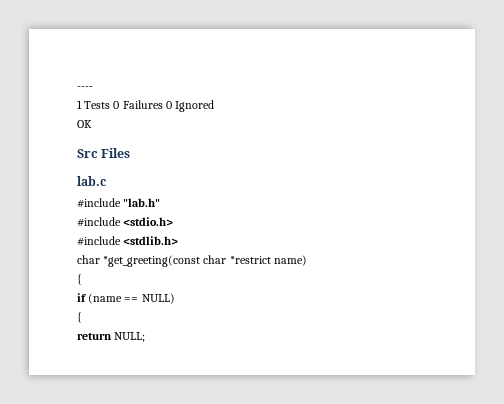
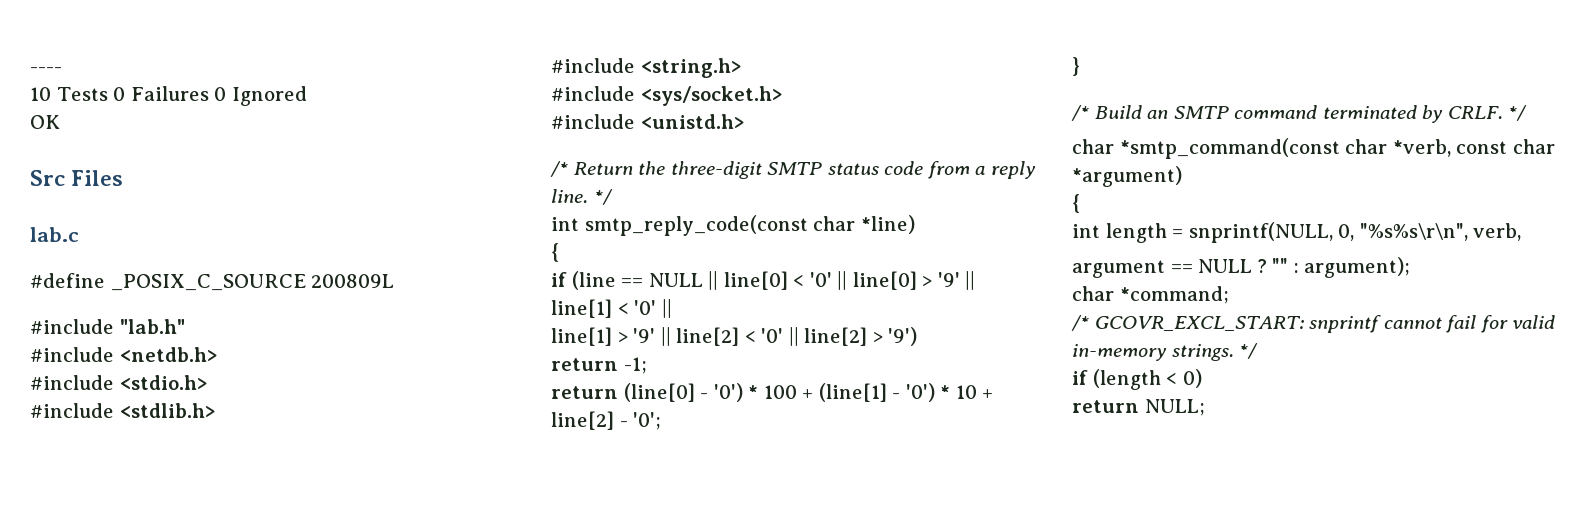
- 1 Tests 0 Failures 0 Ignored
+ 10 Tests 0 Failures 0 Ignored
+ #define _POSIX_C_SOURCE 200809L
+ #include <netdb.h>
- char *get_greeting(const char *restrict name)
+ #include <string.h>
+ #include <sys/socket.h>
+ #include <unistd.h>
+ /* Return the three-digit SMTP status code from a reply line. */
+ int smtp_reply_code(const char *line)
  {
- if (name == NULL)
+ if (line == NULL || line[0] < '0' || line[0] > '9' || line[1] < '0' ||
+ line[1] > '9' || line[2] < '0' || line[2] > '9')
+ return -1;
+ return (line[0] - '0') * 100 + (line[1] - '0') * 10 + line[2] - '0';
+ }
+ /* Build an SMTP command terminated by CRLF. */
+ char *smtp_command(const char *verb, const char *argument)
  {
+ int length = snprintf(NULL, 0, "%s%s\r\n", verb,
+ argument == NULL ? "" : argument);
+ char *command;
+ /* GCOVR_EXCL_START: snprintf cannot fail for valid in-memory strings. */
+ if (length < 0)

